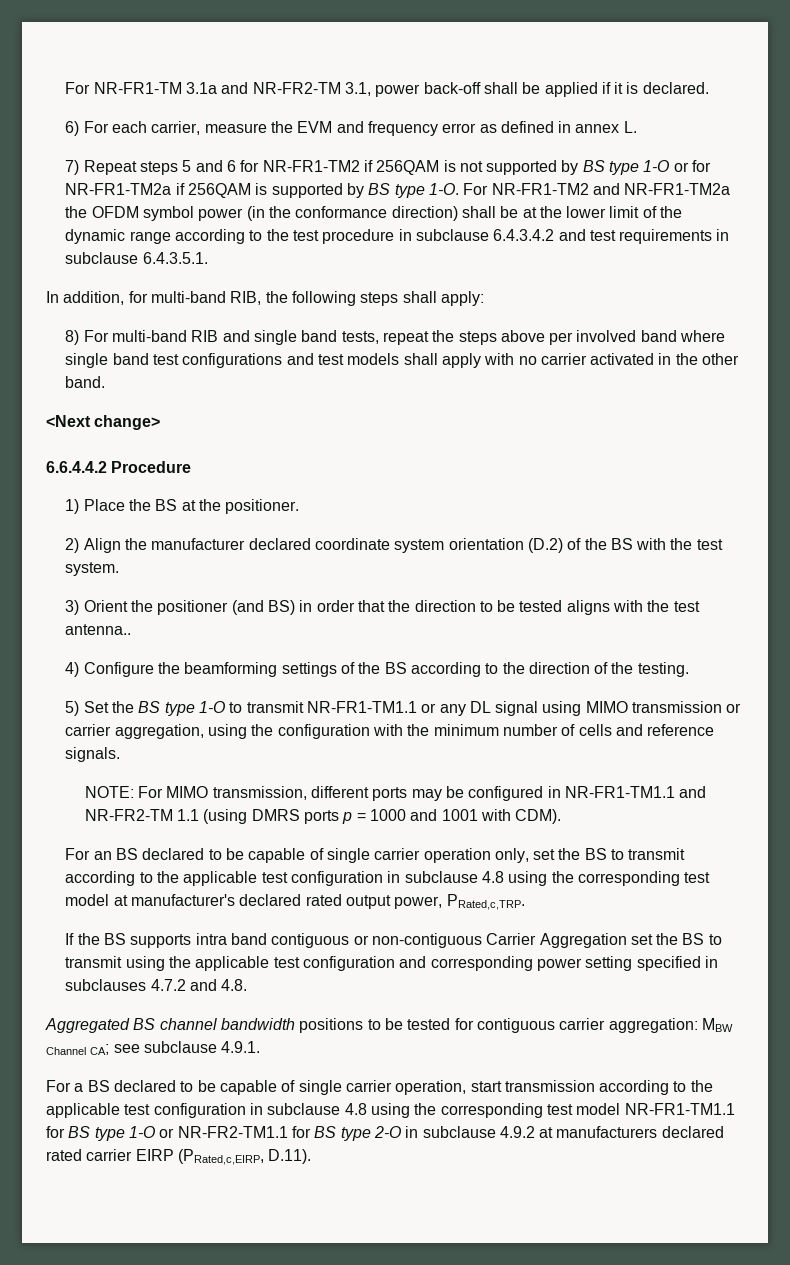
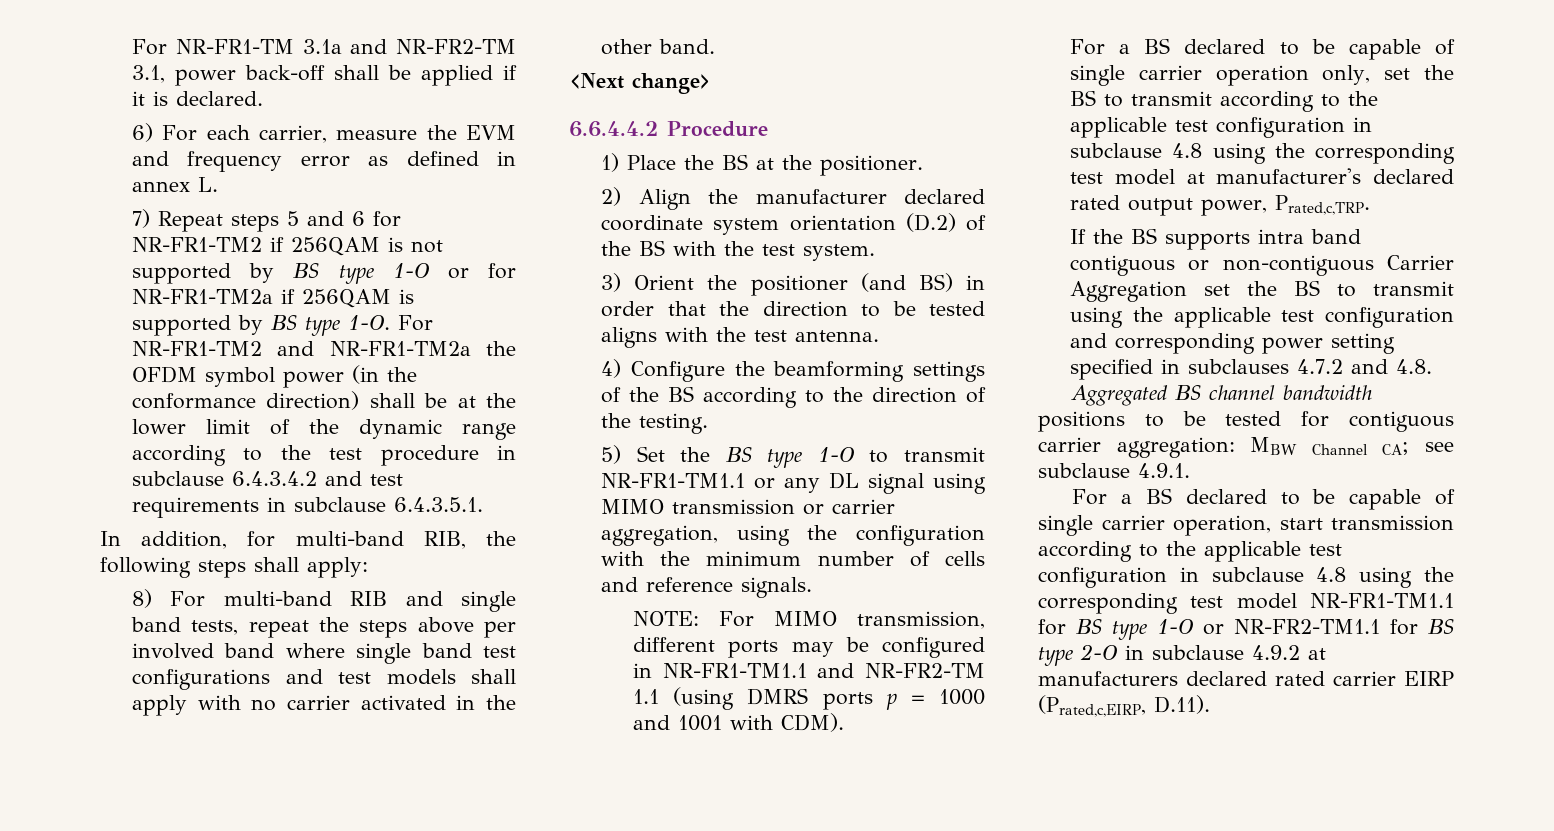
- 3) Orient the positioner (and BS) in order that the direction to be tested aligns with the test antenna..
+ 3) Orient the positioner (and BS) in order that the direction to be tested aligns with the test antenna.
- For an BS declared to be capable of single carrier operation only, set the BS to transmit according to the applicable test configuration in subclause 4.8 using the corresponding test model at manufacturer's declared rated output power, PRated,c,TRP.
+ For a BS declared to be capable of single carrier operation only, set the BS to transmit according to the applicable test configuration in subclause 4.8 using the corresponding test model at manufacturer's declared rated output power, Prated,c,TRP.
- For a BS declared to be capable of single carrier operation, start transmission according to the applicable test configuration in subclause 4.8 using the corresponding test model NR-FR1-TM1.1 for BS type 1-O or NR-FR2-TM1.1 for BS type 2-O in subclause 4.9.2 at manufacturers declared rated carrier EIRP (PRated,c,EIRP, D.11).
+ For a BS declared to be capable of single carrier operation, start transmission according to the applicable test configuration in subclause 4.8 using the corresponding test model NR-FR1-TM1.1 for BS type 1-O or NR-FR2-TM1.1 for BS type 2-O in subclause 4.9.2 at manufacturers declared rated carrier EIRP (Prated,c,EIRP, D.11).

